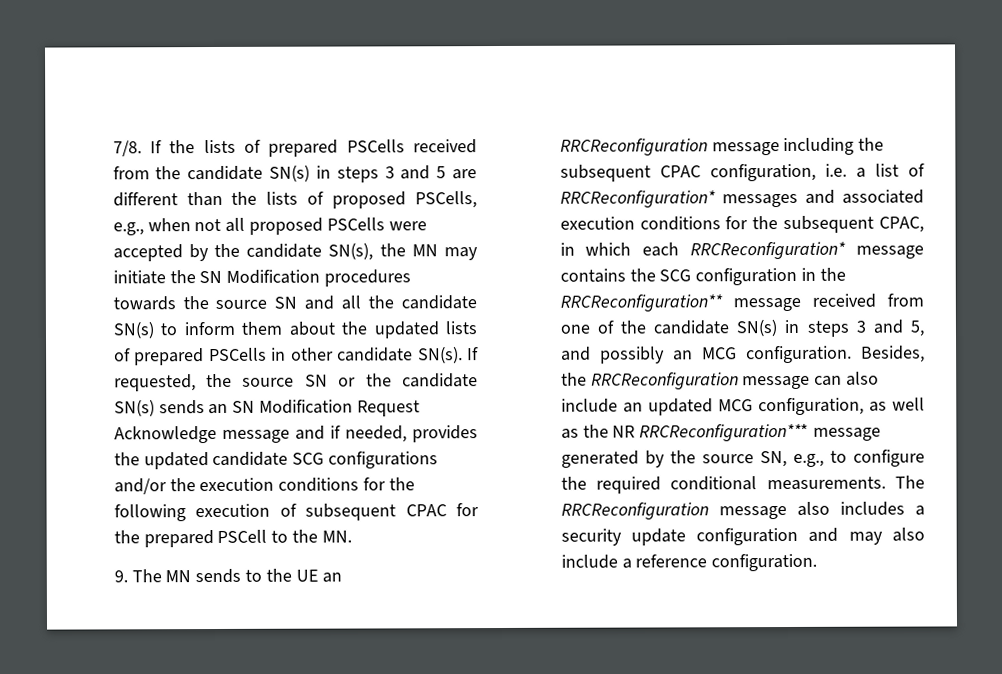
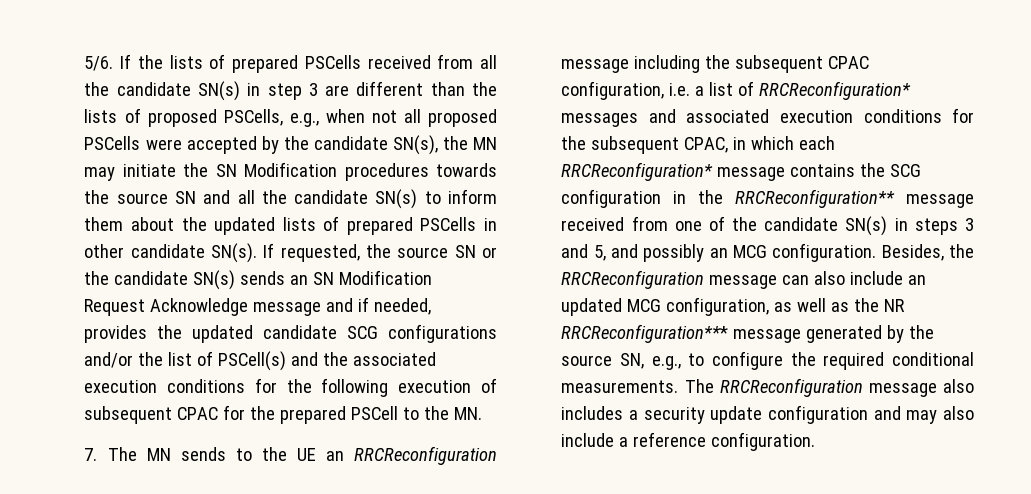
- 7/8.
+ 5/6.
- If the lists of prepared PSCells received from the candidate SN(s) in steps 3 and 5 are different than the lists of proposed PSCells, e.g., when not all proposed PSCells were accepted by the candidate SN(s), the MN may initiate the SN Modification procedures towards the source SN and all the candidate SN(s) to inform them about the updated lists of prepared PSCells in other candidate SN(s).
+ If the lists of prepared PSCells received from all the candidate SN(s) in step 3 are different than the lists of proposed PSCells, e.g., when not all proposed PSCells were accepted by the candidate SN(s), the MN may initiate the SN Modification procedures towards the source SN and all the candidate SN(s) to inform them about the updated lists of prepared PSCells in other candidate SN(s).
- If requested, the source SN or the candidate SN(s) sends an SN Modification Request Acknowledge message and if needed, provides the updated candidate SCG configurations and/or the execution conditions for the following execution of subsequent CPAC for the prepared PSCell to the MN.
+ If requested, the source SN or the candidate SN(s) sends an SN Modification Request Acknowledge message and if needed, provides the updated candidate SCG configurations and/or the list of PSCell(s) and the associated execution conditions for the following execution of subsequent CPAC for the prepared PSCell to the MN.
- 9. The MN sends to the UE an RRCReconfiguration message including the subsequent CPAC configuration, i.e. a list of RRCReconfiguration* messages and associated execution conditions for the subsequent CPAC, in which each RRCReconfiguration* message contains the SCG configuration in the RRCReconfiguration** message received from one of the candidate SN(s) in steps 3 and 5, and possibly an MCG configuration.
+ 7. The MN sends to the UE an RRCReconfiguration message including the subsequent CPAC configuration, i.e. a list of RRCReconfiguration* messages and associated execution conditions for the subsequent CPAC, in which each RRCReconfiguration* message contains the SCG configuration in the RRCReconfiguration** message received from one of the candidate SN(s) in steps 3 and 5, and possibly an MCG configuration.

